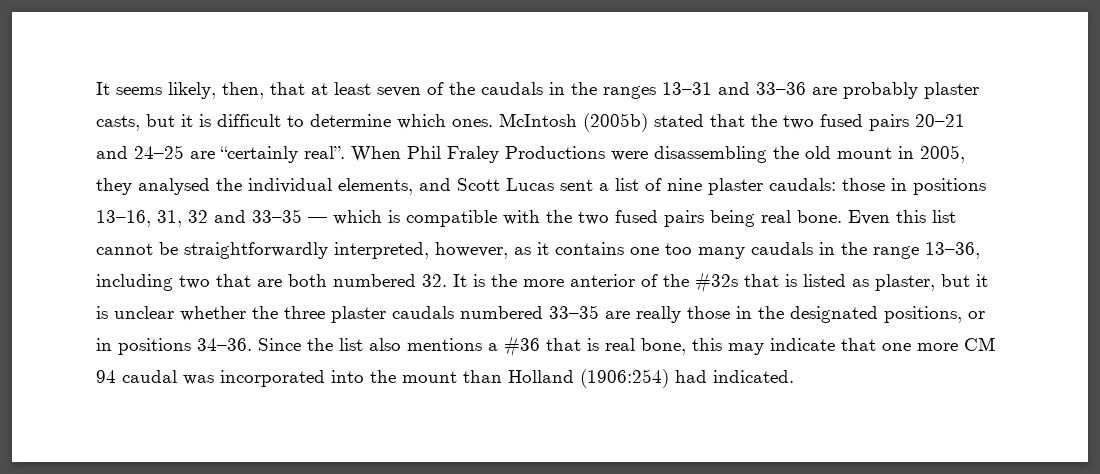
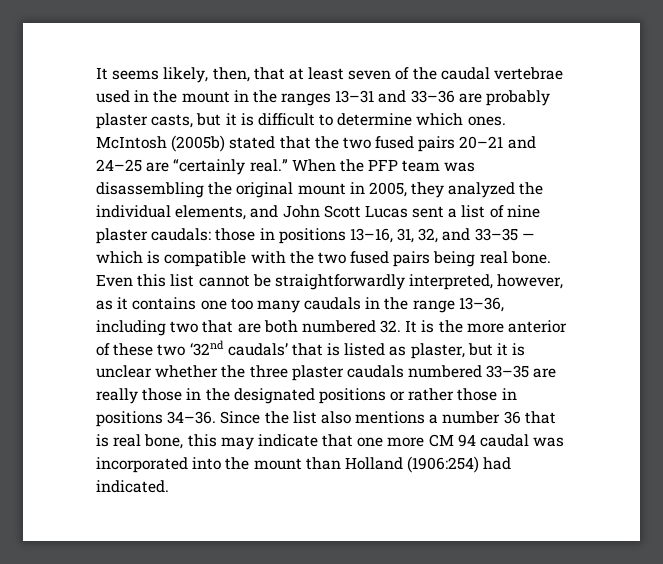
- It seems likely, then, that at least seven of the caudals in the ranges 13–31 and 33–36 are probably plaster casts, but it is difficult to determine which ones.
+ It seems likely, then, that at least seven of the caudal vertebrae used in the mount in the ranges 13–31 and 33–36 are probably plaster casts, but it is difficult to determine which ones.
- McIntosh (2005b) stated that the two fused pairs 20–21 and 24–25 are “certainly real”. When Phil Fraley Productions were disassembling the old mount in 2005, they analysed the individual elements, and Scott Lucas sent a list of nine plaster caudals: those in positions 13–16, 31, 32 and 33–35 — which is compatible with the two fused pairs being real bone.
+ McIntosh (2005b) stated that the two fused pairs 20–21 and 24–25 are “certainly real.” When the PFP team was disassembling the original mount in 2005, they analyzed the individual elements, and John Scott Lucas sent a list of nine plaster caudals: those in positions 13–16, 31, 32, and 33–35 — which is compatible with the two fused pairs being real bone.
- Even this list cannot be straightforwardly interpreted, however, as it contains one too many caudals in the range 13–36, including two that are both numbered 32. It is the more anterior of the #32s that is listed as plaster, but it is unclear whether the three plaster caudals numbered 33–35 are really those in the designated positions, or in positions 34–36.
+ Even this list cannot be straightforwardly interpreted, however, as it contains one too many caudals in the range 13–36, including two that are both numbered 32. It is the more anterior of these two ‘32nd caudals’ that is listed as plaster, but it is unclear whether the three plaster caudals numbered 33–35 are really those in the designated positions or rather those in positions 34–36.
- Since the list also mentions a #36 that is real bone, this may indicate that one more CM 94 caudal was incorporated into the mount than Holland (1906:254) had indicated.
+ Since the list also mentions a number 36 that is real bone, this may indicate that one more CM 94 caudal was incorporated into the mount than Holland (1906:254) had indicated.

